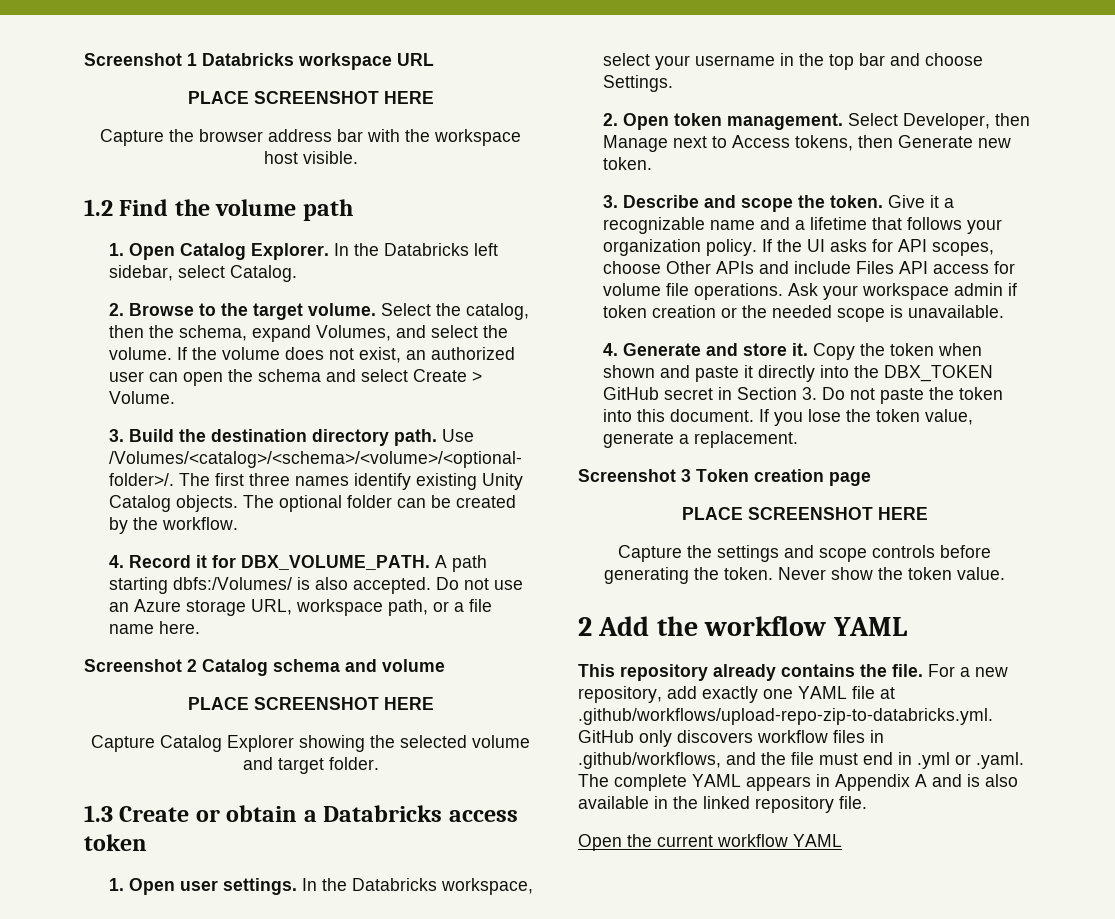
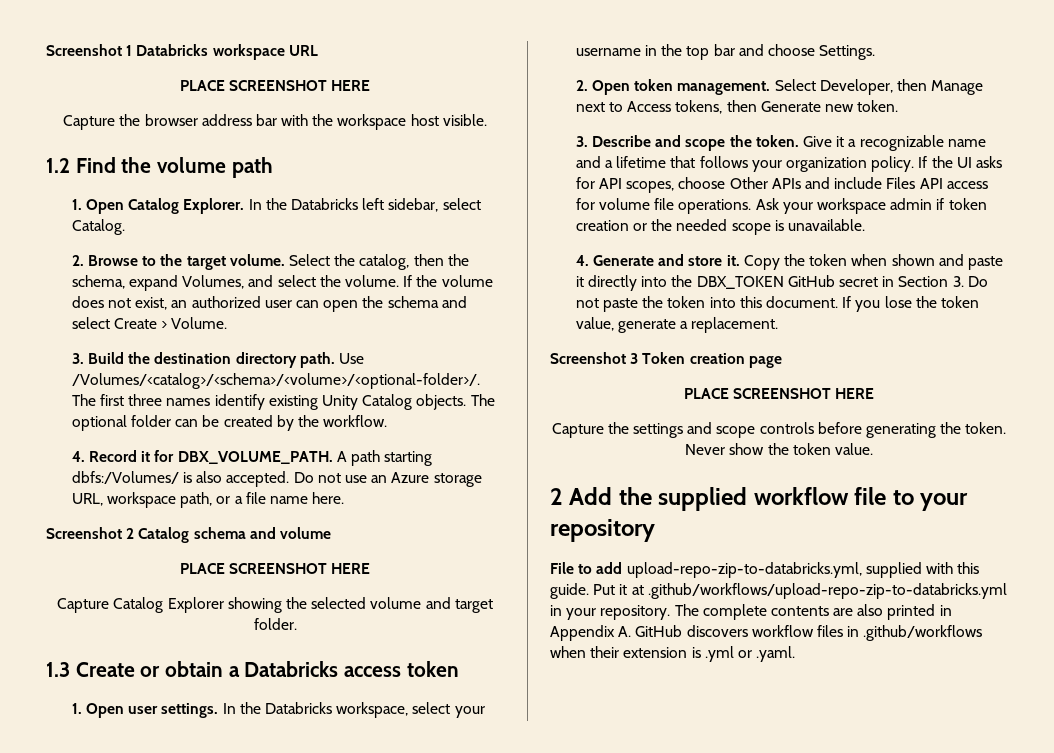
- 2 Add the workflow YAML
- This repository already contains the file. For a new repository, add exactly one YAML file at .github/workflows/upload-repo-zip-to-databricks.yml. GitHub only discovers workflow files in .github/workflows, and the file must end in .yml or .yaml. The complete YAML appears in Appendix A and is also available in the linked repository file.
- Open the current workflow YAML
+ 2 Add the supplied workflow file to your repository
+ File to add upload-repo-zip-to-databricks.yml, supplied with this guide. Put it at .github/workflows/upload-repo-zip-to-databricks.yml in your repository. The complete contents are also printed in Appendix A. GitHub discovers workflow files in .github/workflows when their extension is .yml or .yaml.

